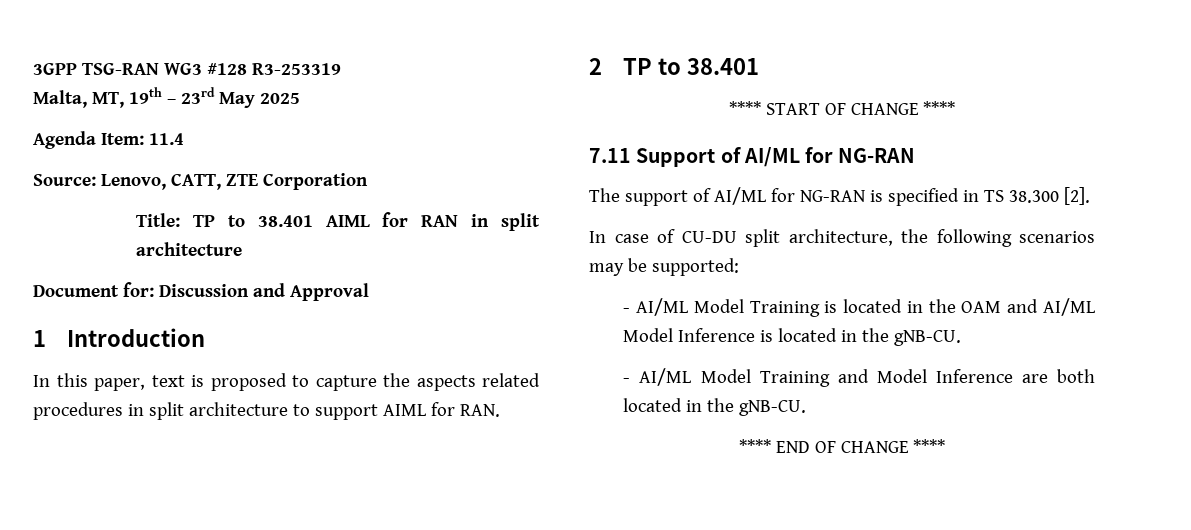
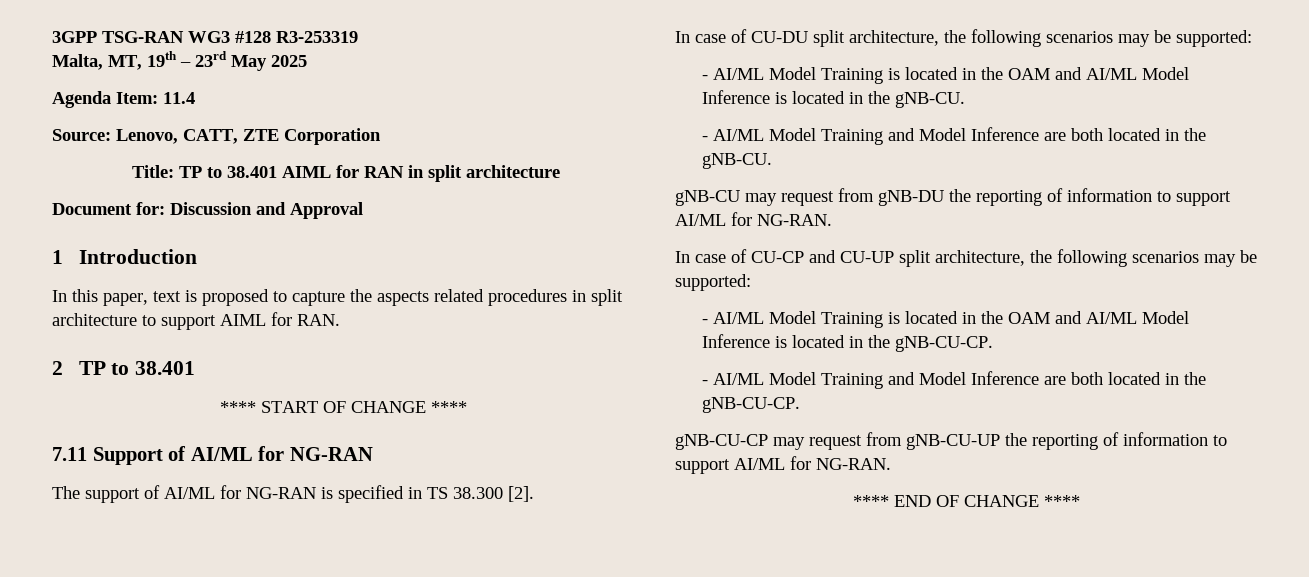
+ gNB-CU may request from gNB-DU the reporting of information to support AI/ML for NG-RAN.
+ In case of CU-CP and CU-UP split architecture, the following scenarios may be supported:
+ - AI/ML Model Training is located in the OAM and AI/ML Model Inference is located in the gNB-CU-CP.
+ - AI/ML Model Training and Model Inference are both located in the gNB-CU-CP.
+ gNB-CU-CP may request from gNB-CU-UP the reporting of information to support AI/ML for NG-RAN.

